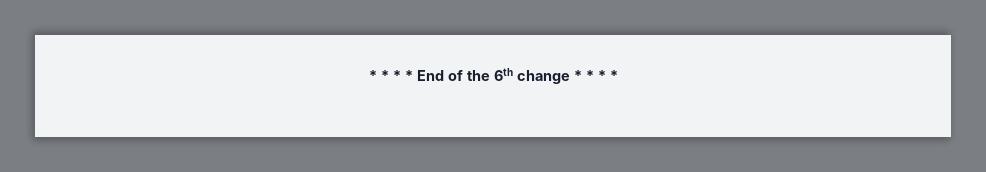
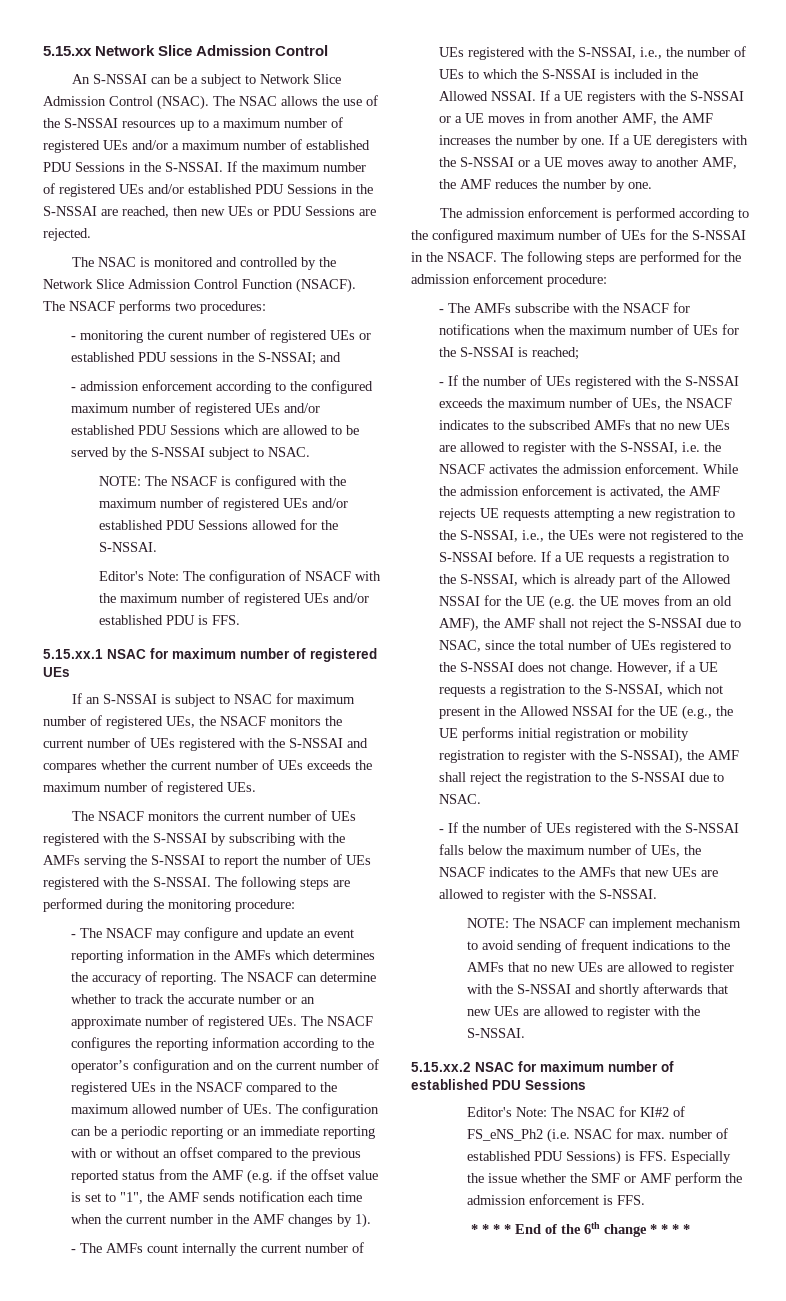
+ 5.15.xx Network Slice Admission Control
+ An S-NSSAI can be a subject to Network Slice Admission Control (NSAC). The NSAC allows the use of the S-NSSAI resources up to a maximum number of registered UEs and/or a maximum number of established PDU Sessions in the S-NSSAI. If the maximum number of registered UEs and/or established PDU Sessions in the S-NSSAI are reached, then new UEs or PDU Sessions are rejected.
+ The NSAC is monitored and controlled by the Network Slice Admission Control Function (NSACF). The NSACF performs two procedures:
+ - monitoring the curent number of registered UEs or established PDU sessions in the S-NSSAI; and
+ - admission enforcement according to the configured maximum number of registered UEs and/or established PDU Sessions which are allowed to be served by the S-NSSAI subject to NSAC.
+ NOTE: The NSACF is configured with the maximum number of registered UEs and/or established PDU Sessions allowed for the S-NSSAI.
+ Editor's Note: The configuration of NSACF with the maximum number of registered UEs and/or established PDU is FFS.
+ 5.15.xx.1 NSAC for maximum number of registered UEs
+ If an S-NSSAI is subject to NSAC for maximum number of registered UEs, the NSACF monitors the current number of UEs registered with the S-NSSAI and compares whether the current number of UEs exceeds the maximum number of registered UEs.
+ The NSACF monitors the current number of UEs registered with the S-NSSAI by subscribing with the AMFs serving the S-NSSAI to report the number of UEs registered with the S-NSSAI. The following steps are performed during the monitoring procedure:
+ - The NSACF may configure and update an event reporting information in the AMFs which determines the accuracy of reporting. The NSACF can determine whether to track the accurate number or an approximate number of registered UEs. The NSACF configures the reporting information according to the operator’s configuration and on the current number of registered UEs in the NSACF compared to the maximum allowed number of UEs. The configuration can be a periodic reporting or an immediate reporting with or without an offset compared to the previous reported status from the AMF (e.g. if the offset value is set to "1", the AMF sends notification each time when the current number in the AMF changes by 1).
+ - The AMFs count internally the current number of UEs registered with the S-NSSAI, i.e., the number of UEs to which the S-NSSAI is included in the Allowed NSSAI. If a UE registers with the S-NSSAI or a UE moves in from another AMF, the AMF increases the number by one. If a UE deregisters with the S-NSSAI or a UE moves away to another AMF, the AMF reduces the number by one.
+ The admission enforcement is performed according to the configured maximum number of UEs for the S-NSSAI in the NSACF. The following steps are performed for the admission enforcement procedure:
+ - The AMFs subscribe with the NSACF for notifications when the maximum number of UEs for the S-NSSAI is reached;
+ - If the number of UEs registered with the S-NSSAI exceeds the maximum number of UEs, the NSACF indicates to the subscribed AMFs that no new UEs are allowed to register with the S-NSSAI, i.e. the NSACF activates the admission enforcement. While the admission enforcement is activated, the AMF rejects UE requests attempting a new registration to the S-NSSAI, i.e., the UEs were not registered to the S-NSSAI before. If a UE requests a registration to the S-NSSAI, which is already part of the Allowed NSSAI for the UE (e.g. the UE moves from an old AMF), the AMF shall not reject the S-NSSAI due to NSAC, since the total number of UEs registered to the S-NSSAI does not change. However, if a UE requests a registration to the S-NSSAI, which not present in the Allowed NSSAI for the UE (e.g., the UE performs initial registration or mobility registration to register with the S-NSSAI), the AMF shall reject the registration to the S-NSSAI due to NSAC.
+ - If the number of UEs registered with the S-NSSAI falls below the maximum number of UEs, the NSACF indicates to the AMFs that new UEs are allowed to register with the S-NSSAI.
+ NOTE: The NSACF can implement mechanism to avoid sending of frequent indications to the AMFs that no new UEs are allowed to register with the S-NSSAI and shortly afterwards that new UEs are allowed to register with the S-NSSAI.
+ 5.15.xx.2 NSAC for maximum number of established PDU Sessions
+ Editor's Note: The NSAC for KI#2 of FS_eNS_Ph2 (i.e. NSAC for max. number of established PDU Sessions) is FFS. Especially the issue whether the SMF or AMF perform the admission enforcement is FFS.

